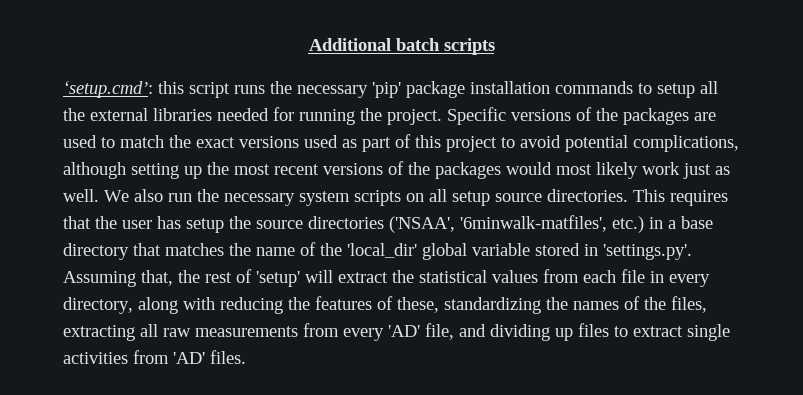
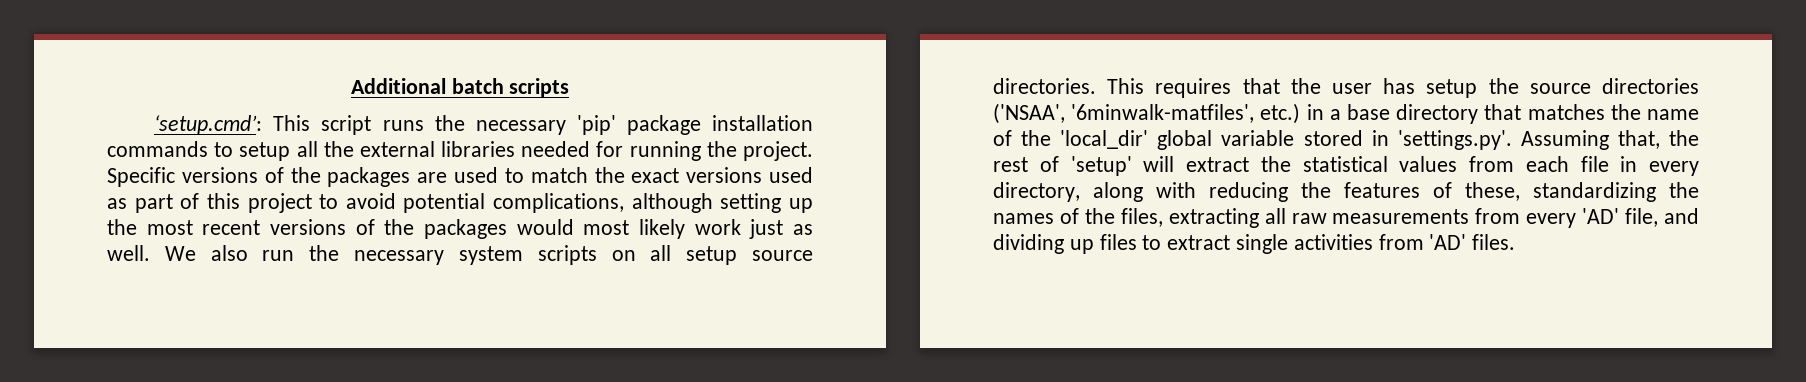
- ‘setup.cmd’: this script runs the necessary 'pip' package installation commands to setup all the external libraries needed for running the project.
+ ‘setup.cmd’: This script runs the necessary 'pip' package installation commands to setup all the external libraries needed for running the project.

